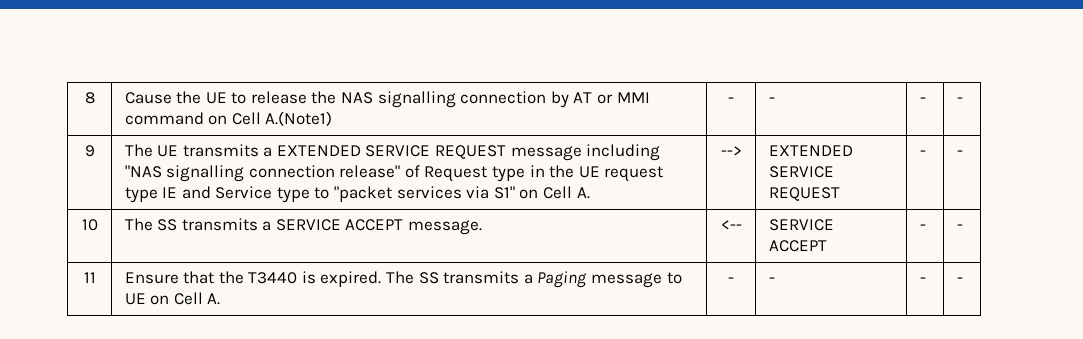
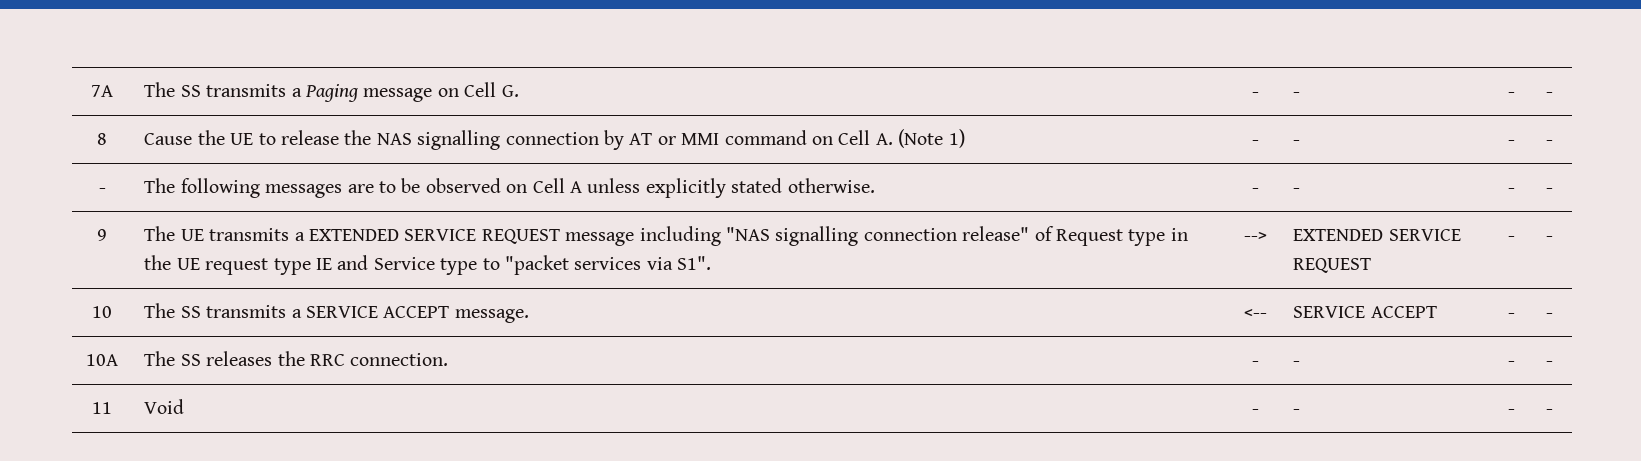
+ 7A | The SS transmits a Paging message on Cell G. | - | - | - | -
- 8 | Cause the UE to release the NAS signalling connection by AT or MMI command on Cell A.(Note1) | - | - | - | -
+ 8 | Cause the UE to release the NAS signalling connection by AT or MMI command on Cell A. (Note 1) | - | - | - | -
+ - | The following messages are to be observed on Cell A unless explicitly stated otherwise. | - | - | - | -
- 9 | The UE transmits a EXTENDED SERVICE REQUEST message including "NAS signalling connection release" of Request type in the UE request type IE and Service type to "packet services via S1" on Cell A. | --> | EXTENDED SERVICE REQUEST | - | -
+ 9 | The UE transmits a EXTENDED SERVICE REQUEST message including "NAS signalling connection release" of Request type in the UE request type IE and Service type to "packet services via S1". | --> | EXTENDED SERVICE REQUEST | - | -
- 11 | Ensure that the T3440 is expired. The SS transmits a Paging message to UE on Cell A. | - | - | - | -
+ 10A | The SS releases the RRC connection. | - | - | - | -
+ 11 | Void | - | - | - | -

